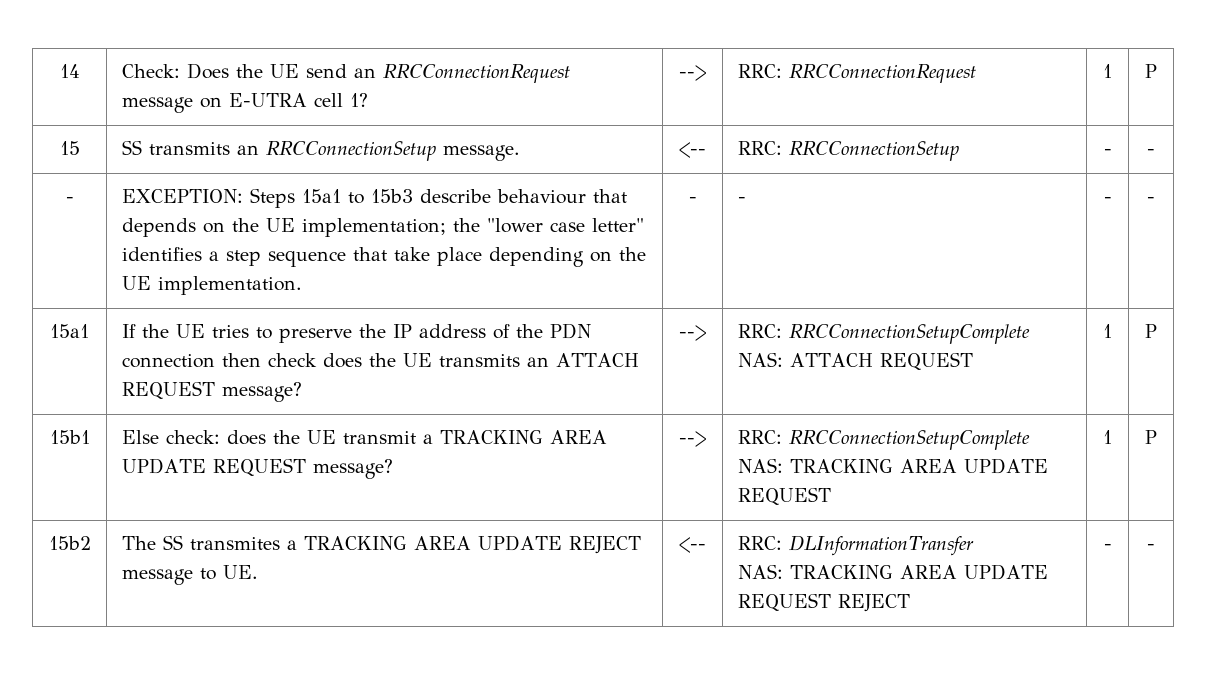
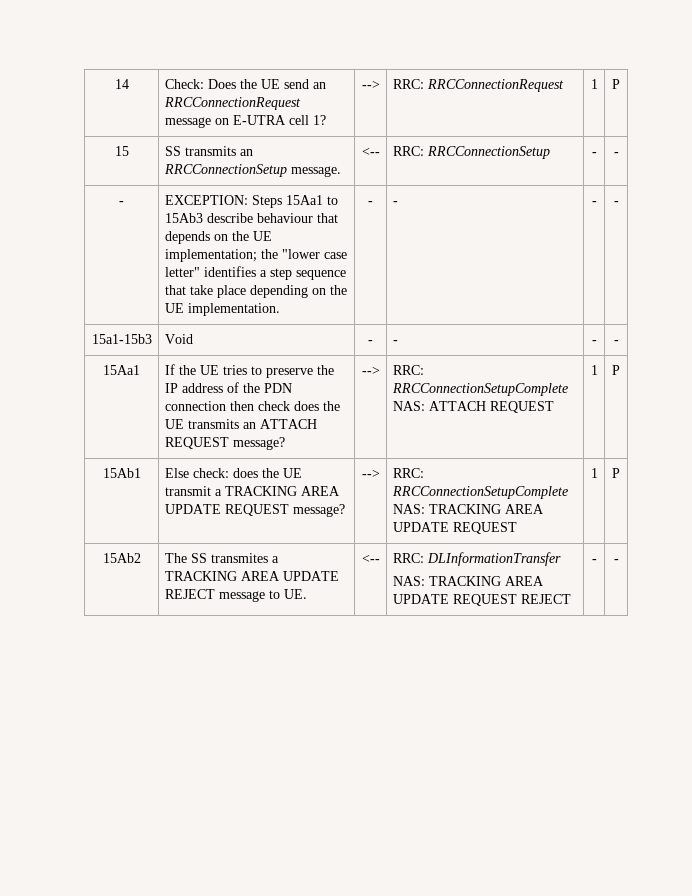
- - | EXCEPTION: Steps 15a1 to 15b3 describe behaviour that depends on the UE implementation; the "lower case letter" identifies a step sequence that take place depending on the UE implementation. | - | - | - | -
+ - | EXCEPTION: Steps 15Aa1 to 15Ab3 describe behaviour that depends on the UE implementation; the "lower case letter" identifies a step sequence that take place depending on the UE implementation. | - | - | - | -
- 15a1 | If the UE tries to preserve the IP address of the PDN connection then check does the UE transmits an ATTACH REQUEST message? | --> | RRC: RRCConnectionSetupComplete NAS: ATTACH REQUEST | 1 | P
+ 15a1-15b3 | Void | - | - | - | -
+ 15Aa1 | If the UE tries to preserve the IP address of the PDN connection then check does the UE transmits an ATTACH REQUEST message? | --> | RRC: RRCConnectionSetupComplete NAS: ATTACH REQUEST | 1 | P
- 15b1 | Else check: does the UE transmit a TRACKING AREA UPDATE REQUEST message? | --> | RRC: RRCConnectionSetupComplete NAS: TRACKING AREA UPDATE REQUEST | 1 | P
+ 15Ab1 | Else check: does the UE transmit a TRACKING AREA UPDATE REQUEST message? | --> | RRC: RRCConnectionSetupComplete NAS: TRACKING AREA UPDATE REQUEST | 1 | P
- 15b2 | The SS transmites a TRACKING AREA UPDATE REJECT message to UE. | <-- | RRC: DLInformationTransfer
+ 15Ab2 | The SS transmites a TRACKING AREA UPDATE REJECT message to UE. | <-- | RRC: DLInformationTransfer

